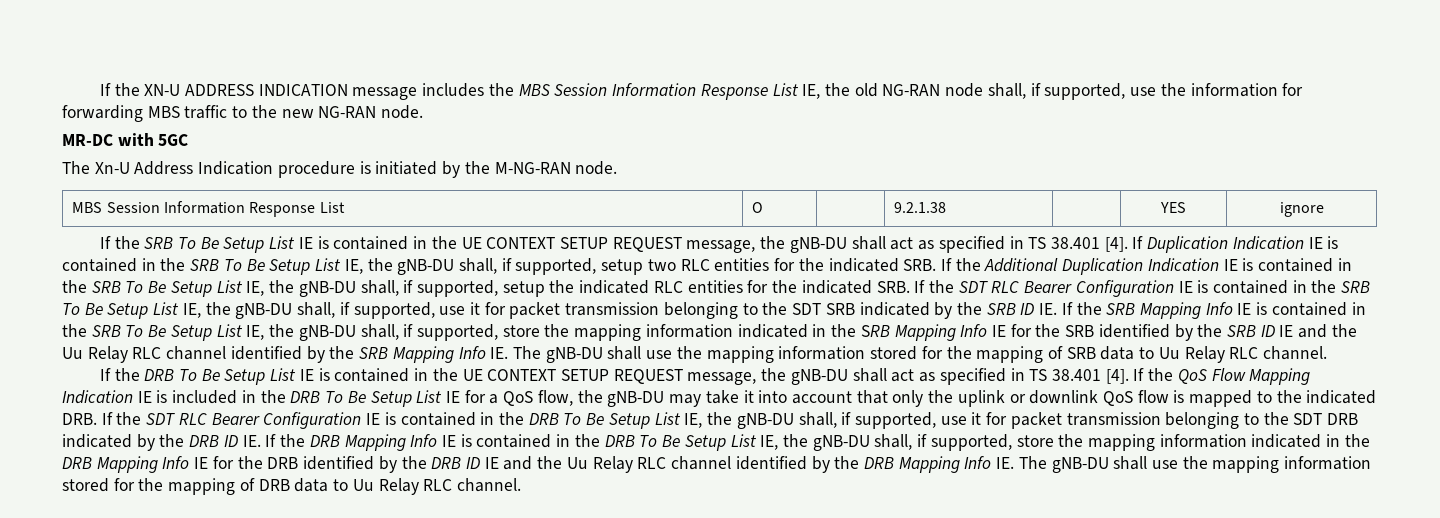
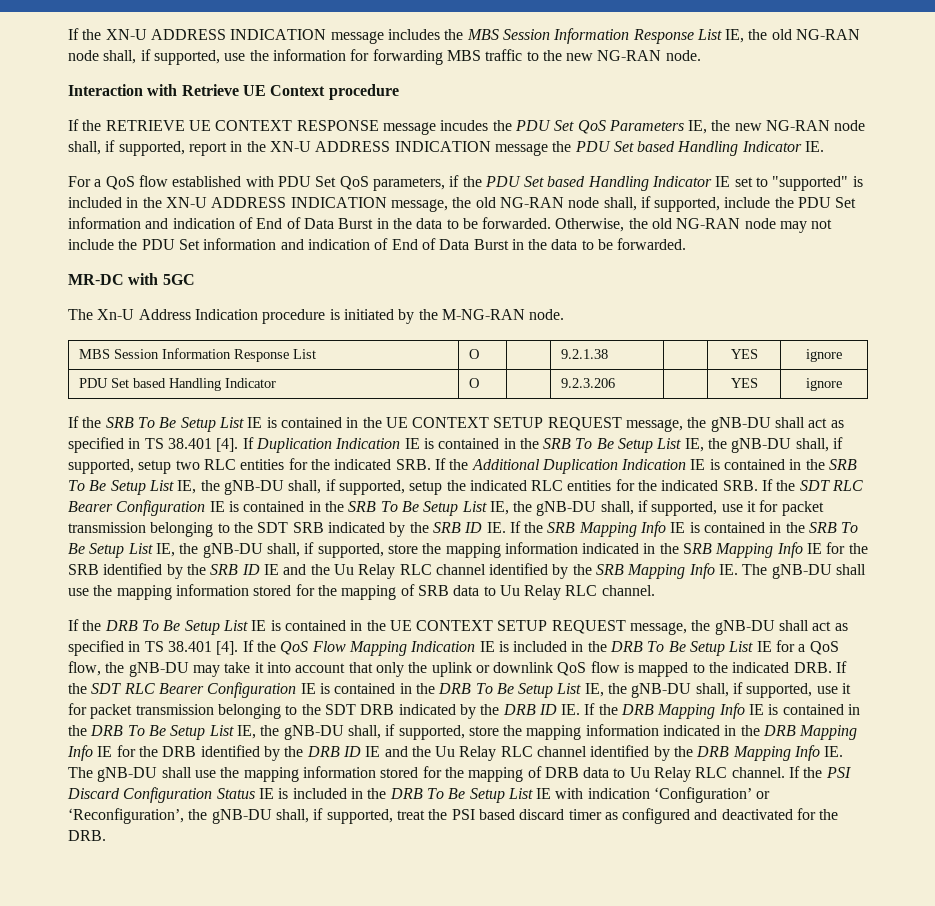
+ Interaction with Retrieve UE Context procedure
+ If the RETRIEVE UE CONTEXT RESPONSE message incudes the PDU Set QoS Parameters IE, the new NG-RAN node shall, if supported, report in the XN-U ADDRESS INDICATION message the PDU Set based Handling Indicator IE.
+ For a QoS flow established with PDU Set QoS parameters, if the PDU Set based Handling Indicator IE set to "supported" is included in the XN-U ADDRESS INDICATION message, the old NG-RAN node shall, if supported, include the PDU Set information and indication of End of Data Burst in the data to be forwarded. Otherwise, the old NG-RAN node may not include the PDU Set information and indication of End of Data Burst in the data to be forwarded.
+ PDU Set based Handling Indicator | O | | 9.2.3.206 | | YES | ignore
+ If the PSI Discard Configuration Status IE is included in the DRB To Be Setup List IE with indication ‘Configuration’ or ‘Reconfiguration’, the gNB-DU shall, if supported, treat the PSI based discard timer as configured and deactivated for the DRB.

